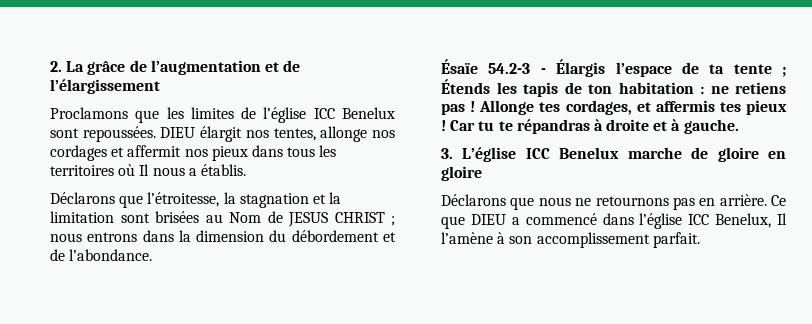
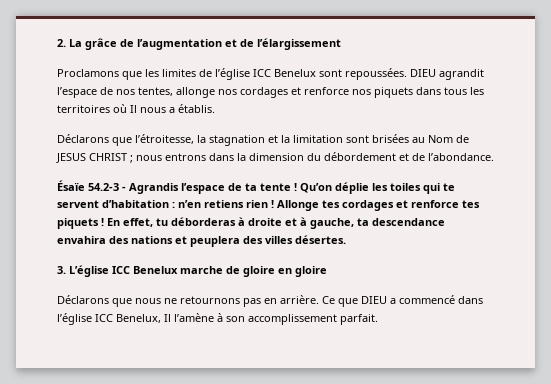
- DIEU élargit nos tentes, allonge nos cordages et affermit nos pieux dans tous les territoires où Il nous a établis.
+ DIEU agrandit l’espace de nos tentes, allonge nos cordages et renforce nos piquets dans tous les territoires où Il nous a établis.
- Ésaïe 54.2-3 - Élargis l’espace de ta tente ; Étends les tapis de ton habitation : ne retiens pas ! Allonge tes cordages, et affermis tes pieux ! Car tu te répandras à droite et à gauche.
+ Ésaïe 54.2-3 - Agrandis l’espace de ta tente ! Qu’on déplie les toiles qui te servent d’habitation : n’en retiens rien ! Allonge tes cordages et renforce tes piquets ! En effet, tu déborderas à droite et à gauche, ta descendance envahira des nations et peuplera des villes désertes.

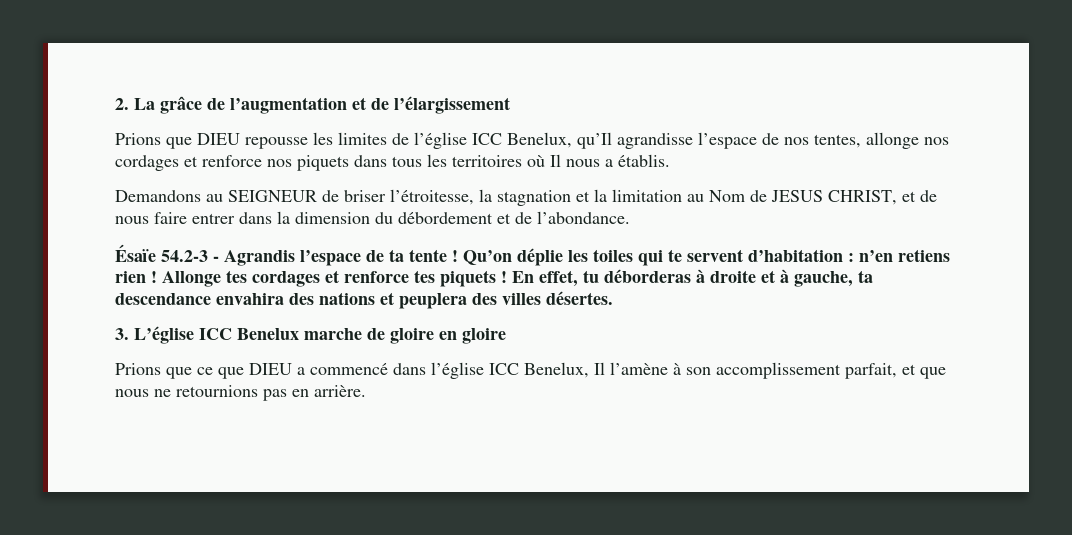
- Proclamons que les limites de l’église ICC Benelux sont repoussées. DIEU agrandit l’espace de nos tentes, allonge nos cordages et renforce nos piquets dans tous les territoires où Il nous a établis.
+ Prions que DIEU repousse les limites de l’église ICC Benelux, qu’Il agrandisse l’espace de nos tentes, allonge nos cordages et renforce nos piquets dans tous les territoires où Il nous a établis.
- Déclarons que l’étroitesse, la stagnation et la limitation sont brisées au Nom de JESUS CHRIST ; nous entrons dans la dimension du débordement et de l’abondance.
+ Demandons au SEIGNEUR de briser l’étroitesse, la stagnation et la limitation au Nom de JESUS CHRIST, et de nous faire entrer dans la dimension du débordement et de l’abondance.
- Déclarons que nous ne retournons pas en arrière. Ce que DIEU a commencé dans l’église ICC Benelux, Il l’amène à son accomplissement parfait.
+ Prions que ce que DIEU a commencé dans l’église ICC Benelux, Il l’amène à son accomplissement parfait, et que nous ne retournions pas en arrière.

